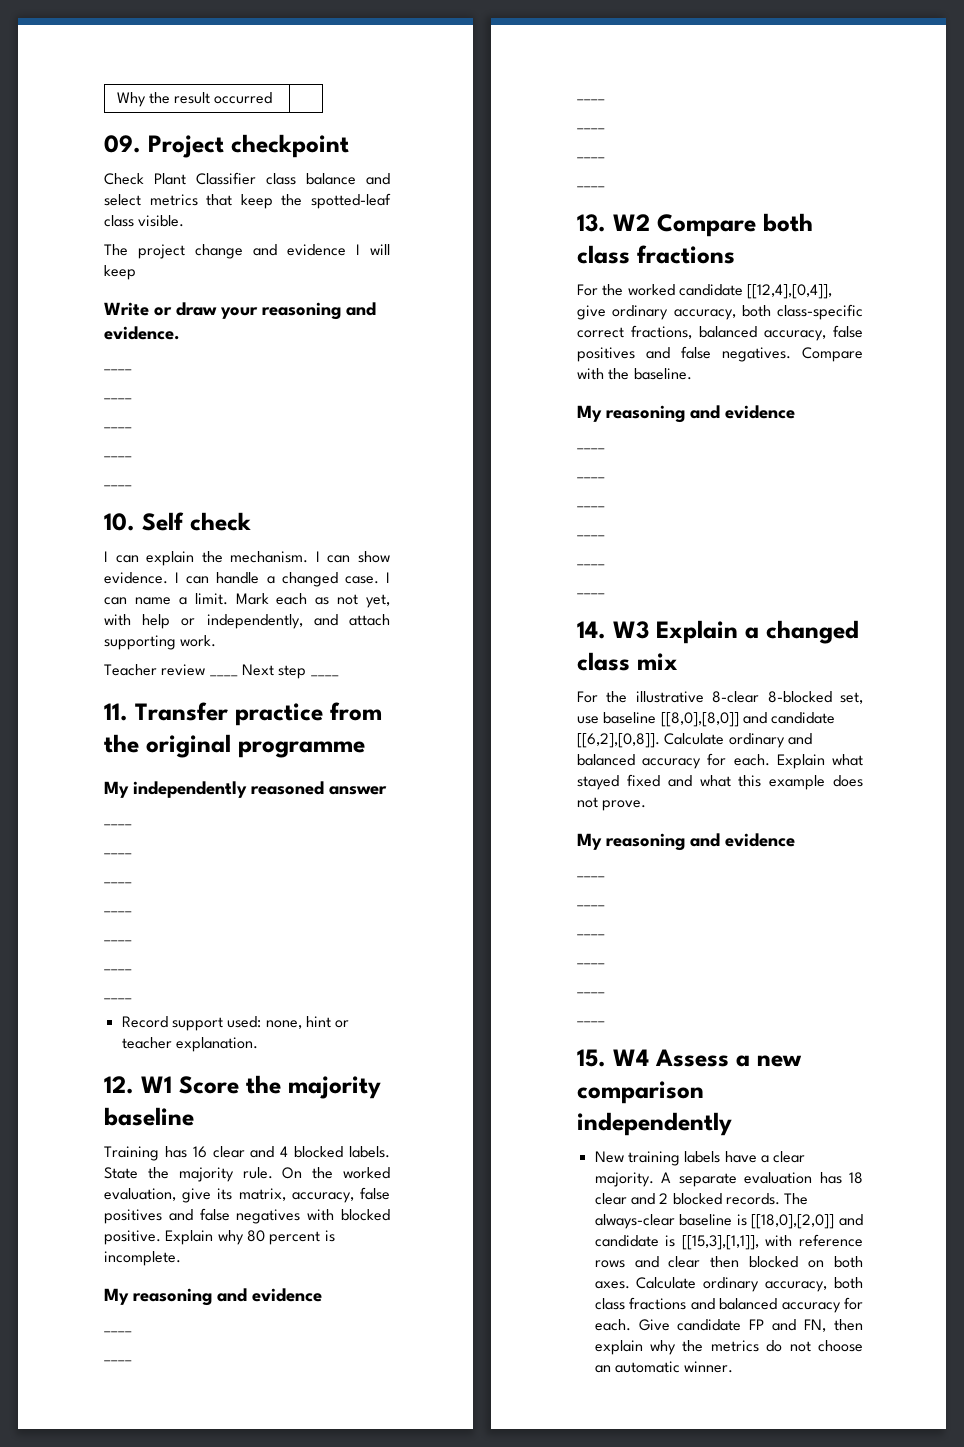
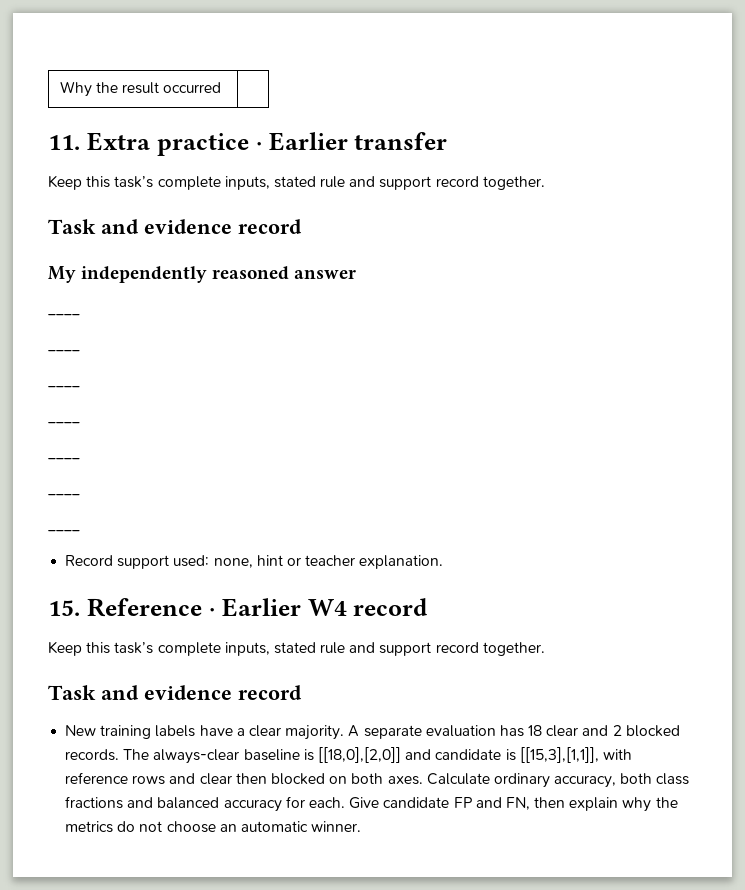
- 09. Project checkpoint
- Check Plant Classifier class balance and select metrics that keep the spotted-leaf class visible.
- The project change and evidence I will keep
- Write or draw your reasoning and evidence.
- ____
- ____
- ____
- ____
- ____
- 10. Self check
- I can explain the mechanism. I can show evidence. I can handle a changed case. I can name a limit. Mark each as not yet, with help or independently, and attach supporting work.
- Teacher review ____ Next step ____
- 11. Transfer practice from the original programme
+ 11. Extra practice · Earlier transfer
+ Keep this task’s complete inputs, stated rule and support record together.
+ Task and evidence record
- 12. W1 Score the majority baseline
- Training has 16 clear and 4 blocked labels. State the majority rule. On the worked evaluation, give its matrix, accuracy, false positives and false negatives with blocked positive. Explain why 80 percent is incomplete.
- My reasoning and evidence
- ____
- ____
- ____
- ____
- ____
- ____
- 13. W2 Compare both class fractions
- For the worked candidate [[12,4],[0,4]], give ordinary accuracy, both class-specific correct fractions, balanced accuracy, false positives and false negatives. Compare with the baseline.
- My reasoning and evidence
- ____
- ____
- ____
- ____
- ____
- ____
- 14. W3 Explain a changed class mix
- For the illustrative 8-clear 8-blocked set, use baseline [[8,0],[8,0]] and candidate [[6,2],[0,8]]. Calculate ordinary and balanced accuracy for each. Explain what stayed fixed and what this example does not prove.
- My reasoning and evidence
- ____
- ____
- ____
- ____
- ____
- ____
- 15. W4 Assess a new comparison independently
+ 15. Reference · Earlier W4 record
+ Keep this task’s complete inputs, stated rule and support record together.
+ Task and evidence record

